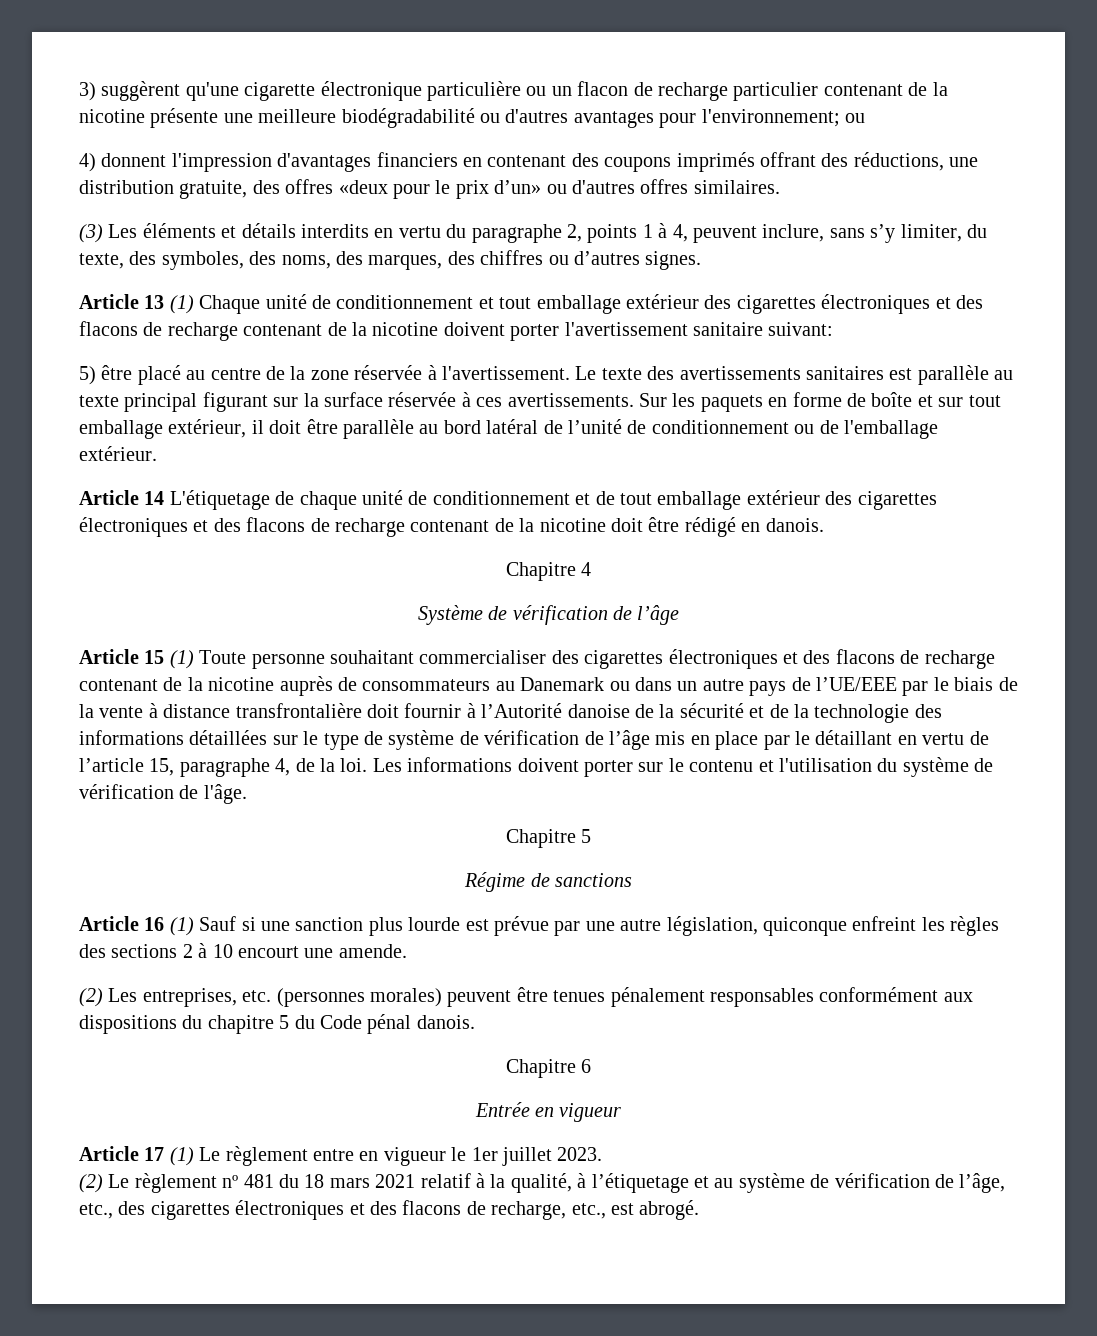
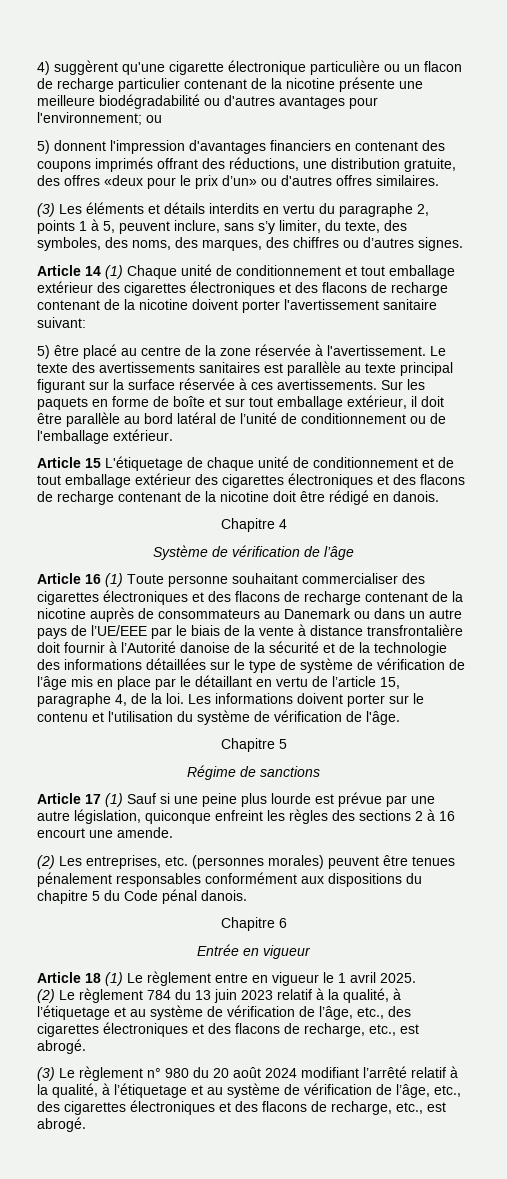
- 3) suggèrent qu'une cigarette électronique particulière ou un flacon de recharge particulier contenant de la nicotine présente une meilleure biodégradabilité ou d'autres avantages pour l'environnement; ou
+ 4) suggèrent qu'une cigarette électronique particulière ou un flacon de recharge particulier contenant de la nicotine présente une meilleure biodégradabilité ou d'autres avantages pour l'environnement; ou
- 4) donnent l'impression d'avantages financiers en contenant des coupons imprimés offrant des réductions, une distribution gratuite, des offres «deux pour le prix d’un» ou d'autres offres similaires.
+ 5) donnent l'impression d'avantages financiers en contenant des coupons imprimés offrant des réductions, une distribution gratuite, des offres «deux pour le prix d’un» ou d'autres offres similaires.
- (3) Les éléments et détails interdits en vertu du paragraphe 2, points 1 à 4, peuvent inclure, sans s’y limiter, du texte, des symboles, des noms, des marques, des chiffres ou d’autres signes.
+ (3) Les éléments et détails interdits en vertu du paragraphe 2, points 1 à 5, peuvent inclure, sans s’y limiter, du texte, des symboles, des noms, des marques, des chiffres ou d’autres signes.
- Article 13 (1) Chaque unité de conditionnement et tout emballage extérieur des cigarettes électroniques et des flacons de recharge contenant de la nicotine doivent porter l'avertissement sanitaire suivant:
+ Article 14 (1) Chaque unité de conditionnement et tout emballage extérieur des cigarettes électroniques et des flacons de recharge contenant de la nicotine doivent porter l'avertissement sanitaire suivant:
- Article 14 L'étiquetage de chaque unité de conditionnement et de tout emballage extérieur des cigarettes électroniques et des flacons de recharge contenant de la nicotine doit être rédigé en danois.
+ Article 15 L'étiquetage de chaque unité de conditionnement et de tout emballage extérieur des cigarettes électroniques et des flacons de recharge contenant de la nicotine doit être rédigé en danois.
- Article 15 (1) Toute personne souhaitant commercialiser des cigarettes électroniques et des flacons de recharge contenant de la nicotine auprès de consommateurs au Danemark ou dans un autre pays de l’UE/EEE par le biais de la vente à distance transfrontalière doit fournir à l’Autorité danoise de la sécurité et de la technologie des informations détaillées sur le type de système de vérification de l’âge mis en place par le détaillant en vertu de l’article 15, paragraphe 4, de la loi.
+ Article 16 (1) Toute personne souhaitant commercialiser des cigarettes électroniques et des flacons de recharge contenant de la nicotine auprès de consommateurs au Danemark ou dans un autre pays de l’UE/EEE par le biais de la vente à distance transfrontalière doit fournir à l’Autorité danoise de la sécurité et de la technologie des informations détaillées sur le type de système de vérification de l’âge mis en place par le détaillant en vertu de l’article 15, paragraphe 4, de la loi.
- Article 16 (1) Sauf si une sanction plus lourde est prévue par une autre législation, quiconque enfreint les règles des sections 2 à 10 encourt une amende.
+ Article 17 (1) Sauf si une peine plus lourde est prévue par une autre législation, quiconque enfreint les règles des sections 2 à 16 encourt une amende.
- Article 17 (1) Le règlement entre en vigueur le 1er juillet 2023.
+ Article 18 (1) Le règlement entre en vigueur le 1 avril 2025.
- (2) Le règlement nº 481 du 18 mars 2021 relatif à la qualité, à l’étiquetage et au système de vérification de l’âge, etc., des cigarettes électroniques et des flacons de recharge, etc., est abrogé.
+ (2) Le règlement 784 du 13 juin 2023 relatif à la qualité, à l’étiquetage et au système de vérification de l’âge, etc., des cigarettes électroniques et des flacons de recharge, etc., est abrogé.
+ (3) Le règlement n° 980 du 20 août 2024 modifiant l’arrêté relatif à la qualité, à l’étiquetage et au système de vérification de l’âge, etc., des cigarettes électroniques et des flacons de recharge, etc., est abrogé.

